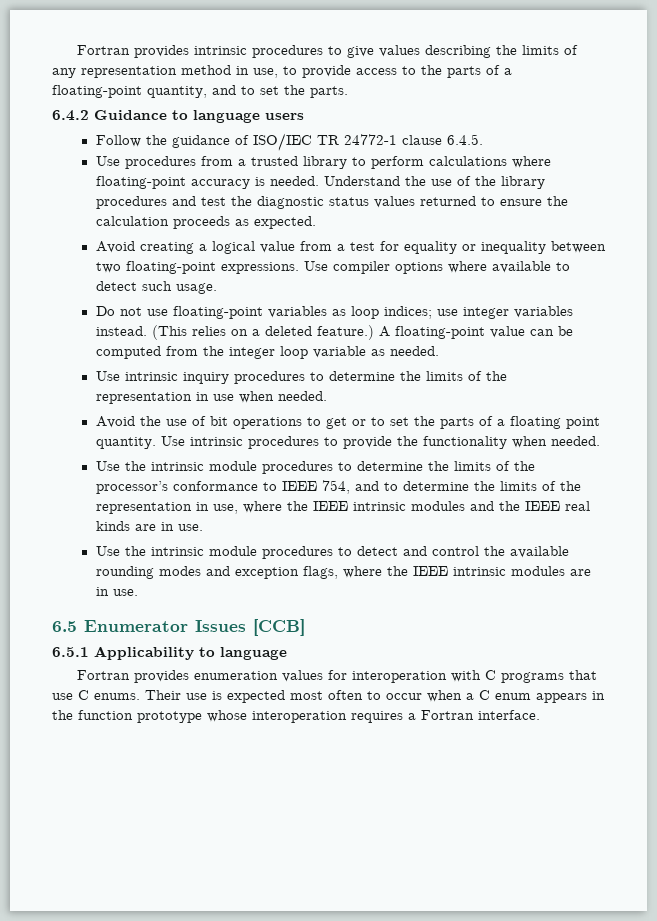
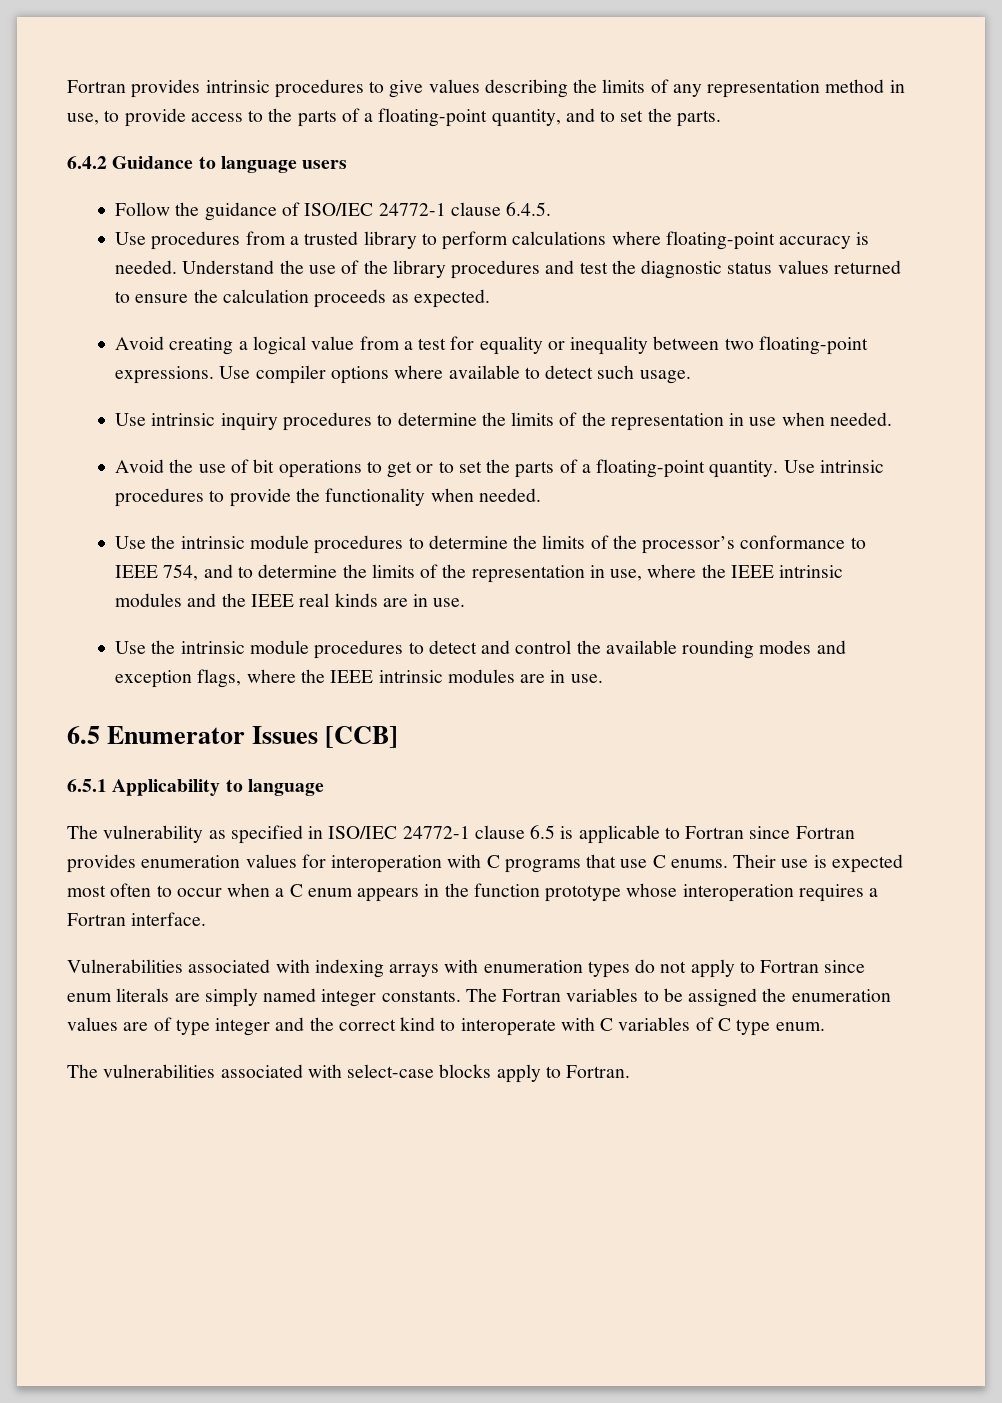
- Follow the guidance of ISO/IEC TR 24772-1 clause 6.4.5.
+ Follow the guidance of ISO/IEC 24772-1 clause 6.4.5.
- Do not use floating-point variables as loop indices; use integer variables instead. (This relies on a deleted feature.) A floating-point value can be computed from the integer loop variable as needed.
- Avoid the use of bit operations to get or to set the parts of a floating point quantity.
+ Avoid the use of bit operations to get or to set the parts of a floating-point quantity.
- Fortran provides enumeration values for interoperation with C programs that use C enums.
+ The vulnerability as specified in ISO/IEC 24772-1 clause 6.5 is applicable to Fortran since Fortran provides enumeration values for interoperation with C programs that use C enums.
+ Vulnerabilities associated with indexing arrays with enumeration types do not apply to Fortran since enum literals are simply named integer constants. The Fortran variables to be assigned the enumeration values are of type integer and the correct kind to interoperate with C variables of C type enum.
+ The vulnerabilities associated with select-case blocks apply to Fortran.

